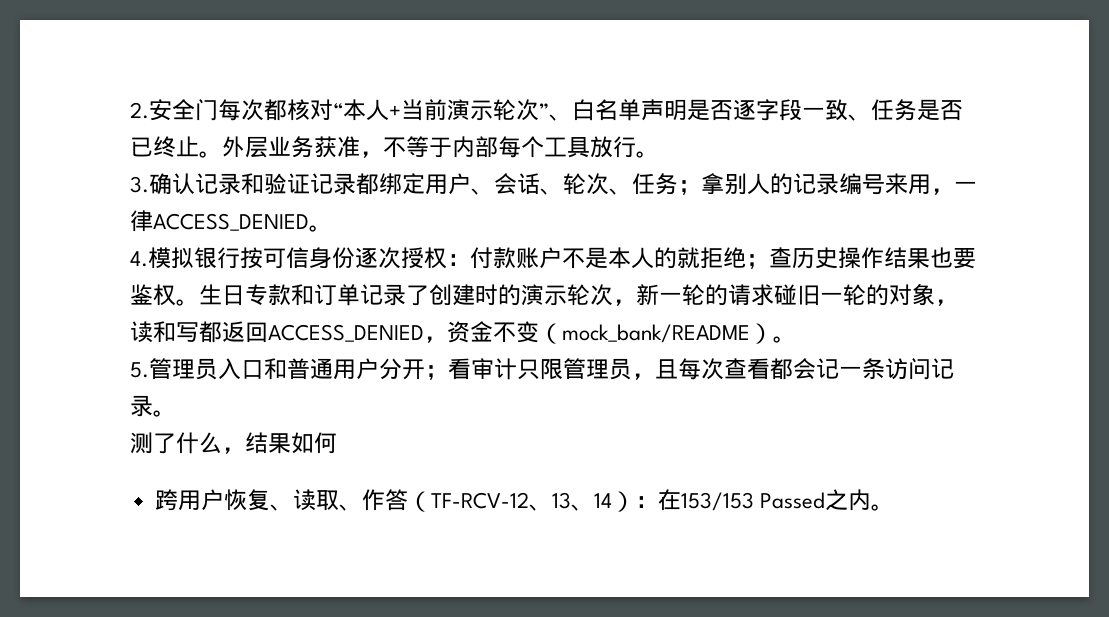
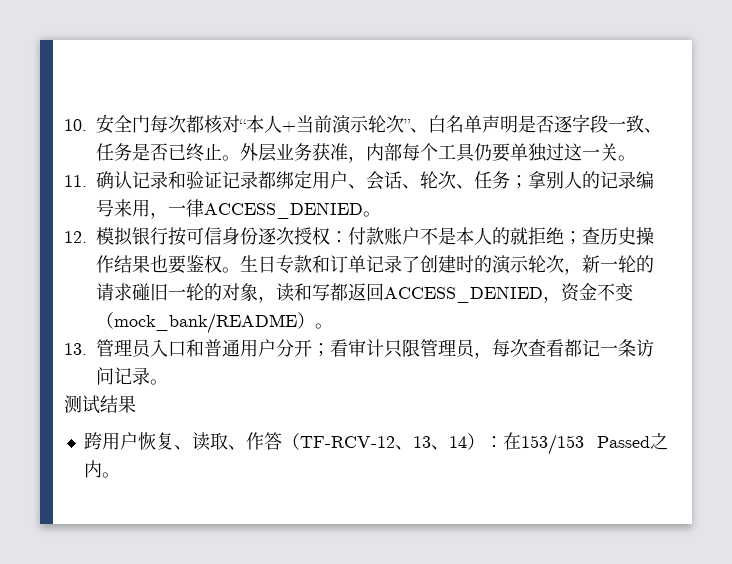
- 2.安全门每次都核对“本人+当前演示轮次”、白名单声明是否逐字段一致、任务是否已终止。
+ 10.安全门每次都核对“本人+当前演示轮次”、白名单声明是否逐字段一致、任务是否已终止。
- 外层业务获准，不等于内部每个工具放行。
- 3.确认记录和验证记录都绑定用户、会话、轮次、任务；拿别人的记录编号来用，一律ACCESS_DENIED。
+ 外层业务获准，内部每个工具仍要单独过这一关。
+ 11.确认记录和验证记录都绑定用户、会话、轮次、任务；拿别人的记录编号来用，一律ACCESS_DENIED。
- 4.模拟银行按可信身份逐次授权：付款账户不是本人的就拒绝；查历史操作结果也要鉴权。
+ 12.模拟银行按可信身份逐次授权：付款账户不是本人的就拒绝；查历史操作结果也要鉴权。
- 5.管理员入口和普通用户分开；看审计只限管理员，且每次查看都会记一条访问记录。
+ 13.管理员入口和普通用户分开；看审计只限管理员，每次查看都记一条访问记录。
- 测了什么，结果如何
+ 测试结果

